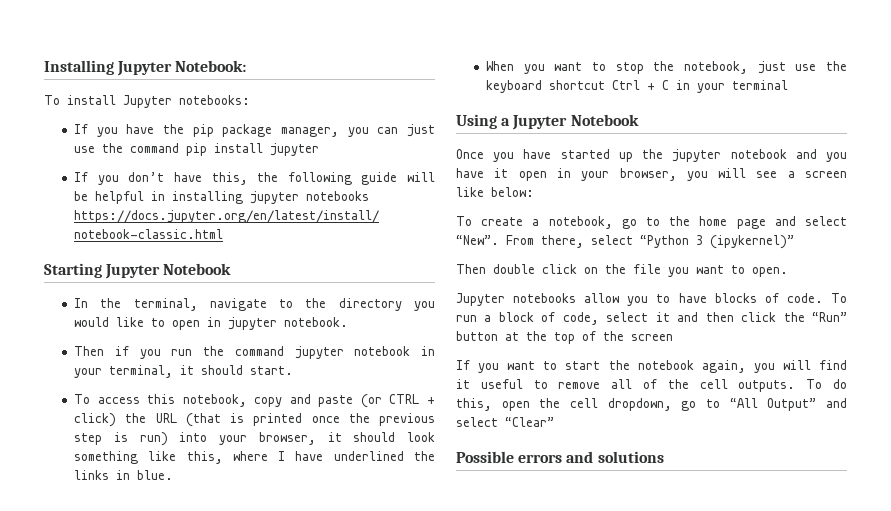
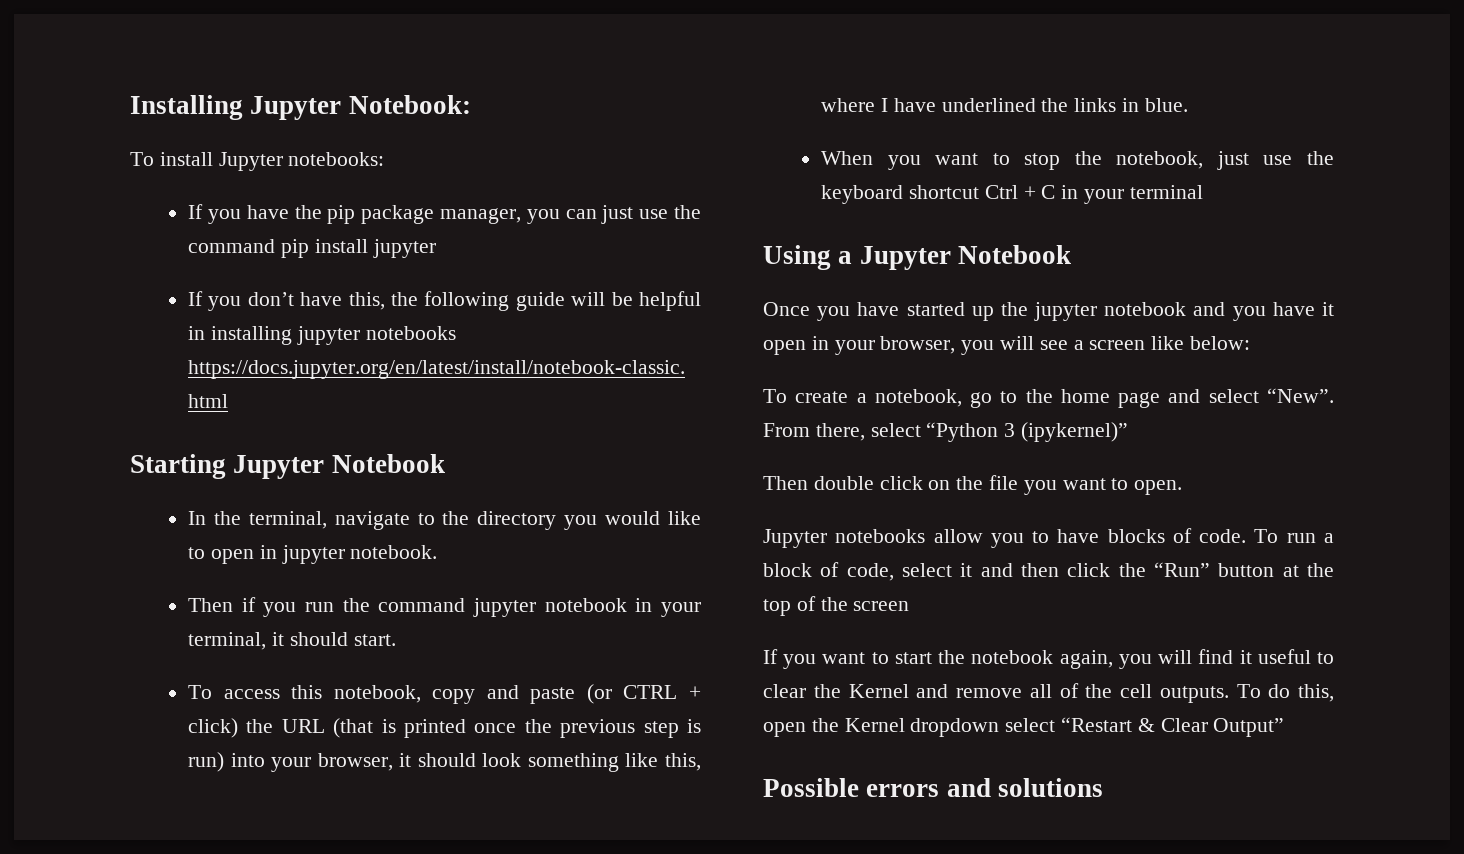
- If you want to start the notebook again, you will find it useful to remove all of the cell outputs.
+ If you want to start the notebook again, you will find it useful to clear the Kernel and remove all of the cell outputs.
- To do this, open the cell dropdown, go to “All Output” and select “Clear”
+ To do this, open the Kernel dropdown select “Restart & Clear Output”

